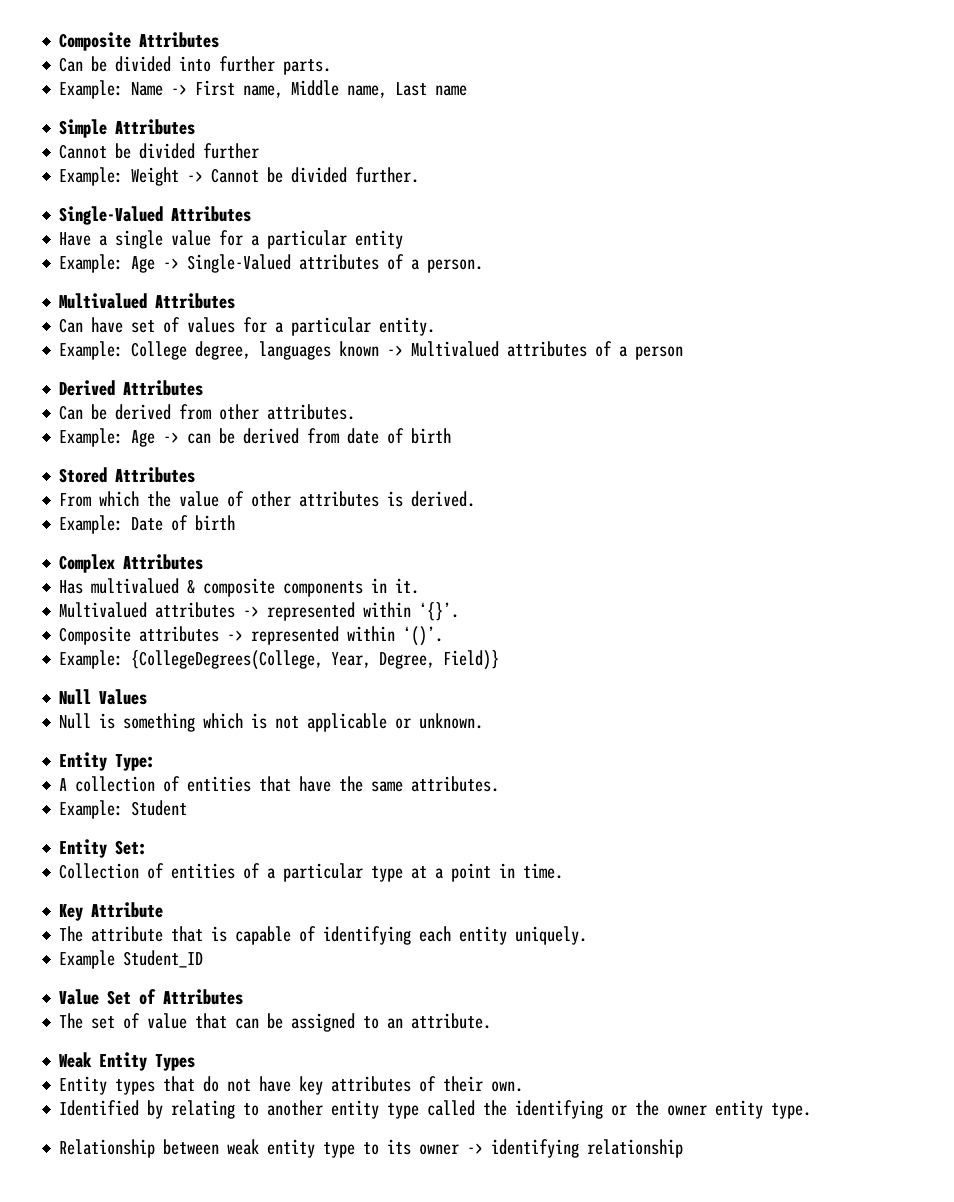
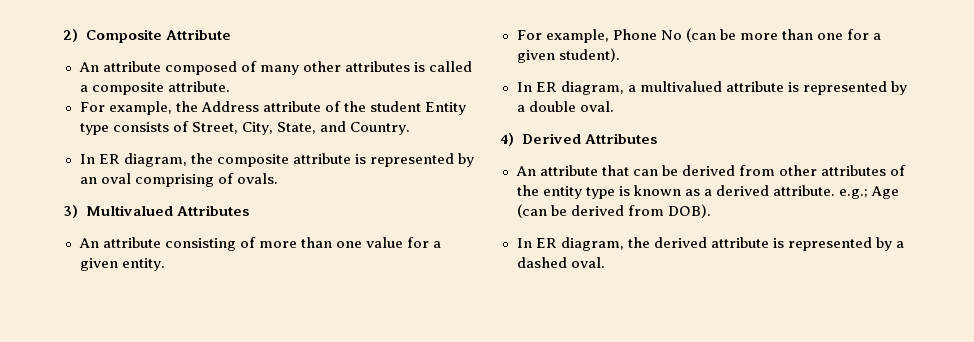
- Composite Attributes
- Can be divided into further parts.
- Example: Name -> First name, Middle name, Last name
- Simple Attributes
- Cannot be divided further
- Example: Weight -> Cannot be divided further.
- Single-Valued Attributes
- Have a single value for a particular entity
- Example: Age -> Single-Valued attributes of a person.
- Multivalued Attributes
- Can have set of values for a particular entity.
- Example: College degree, languages known -> Multivalued attributes of a person
- Derived Attributes
- Can be derived from other attributes.
- Example: Age -> can be derived from date of birth
- Stored Attributes
- From which the value of other attributes is derived.
- Example: Date of birth
- Complex Attributes
- Has multivalued & composite components in it.
- Multivalued attributes -> represented within ‘{}’.
- Composite attributes -> represented within ‘()’.
- Example: {CollegeDegrees(College, Year, Degree, Field)}
- Null Values
- Null is something which is not applicable or unknown.
- Entity Type:
- A collection of entities that have the same attributes.
- Example: Student
- Entity Set:
- Collection of entities of a particular type at a point in time.
- Key Attribute
- The attribute that is capable of identifying each entity uniquely.
- Example Student_ID
- Value Set of Attributes
- The set of value that can be assigned to an attribute.
- Weak Entity Types
- Entity types that do not have key attributes of their own.
- Identified by relating to another entity type called the identifying or the owner entity type.
- Relationship between weak entity type to its owner -> identifying relationship
+ 2) Composite Attribute
+ An attribute composed of many other attributes is called a composite attribute.
+ For example, the Address attribute of the student Entity type consists of Street, City, State, and Country.
+ In ER diagram, the composite attribute is represented by an oval comprising of ovals.
+ 3) Multivalued Attributes
+ An attribute consisting of more than one value for a given entity.
+ For example, Phone No (can be more than one for a given student).
+ In ER diagram, a multivalued attribute is represented by a double oval.
+ 4) Derived Attributes
+ An attribute that can be derived from other attributes of the entity type is known as a derived attribute. e.g.; Age (can be derived from DOB).
+ In ER diagram, the derived attribute is represented by a dashed oval.

